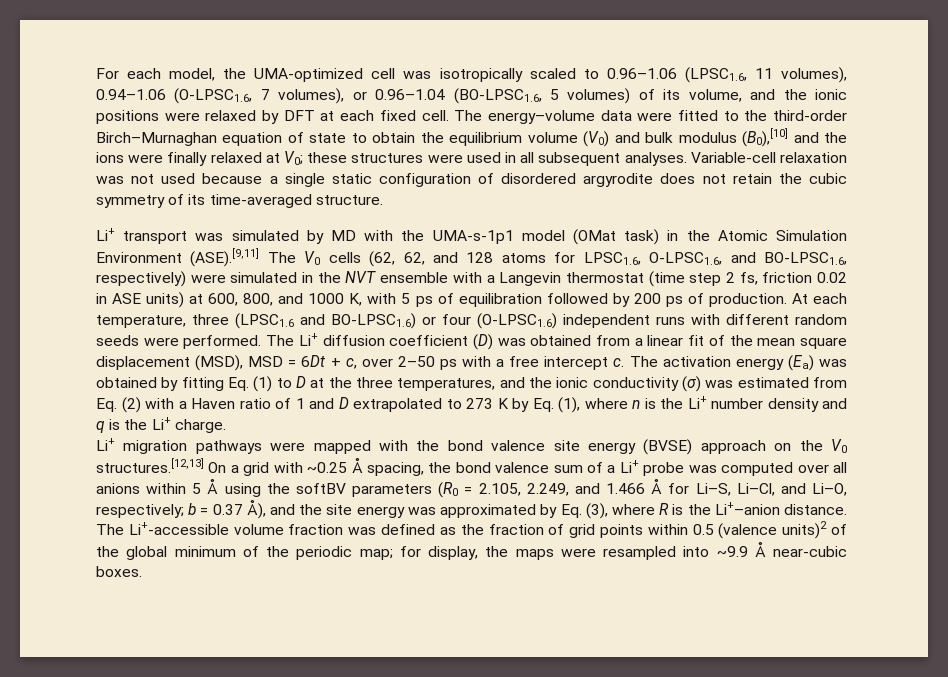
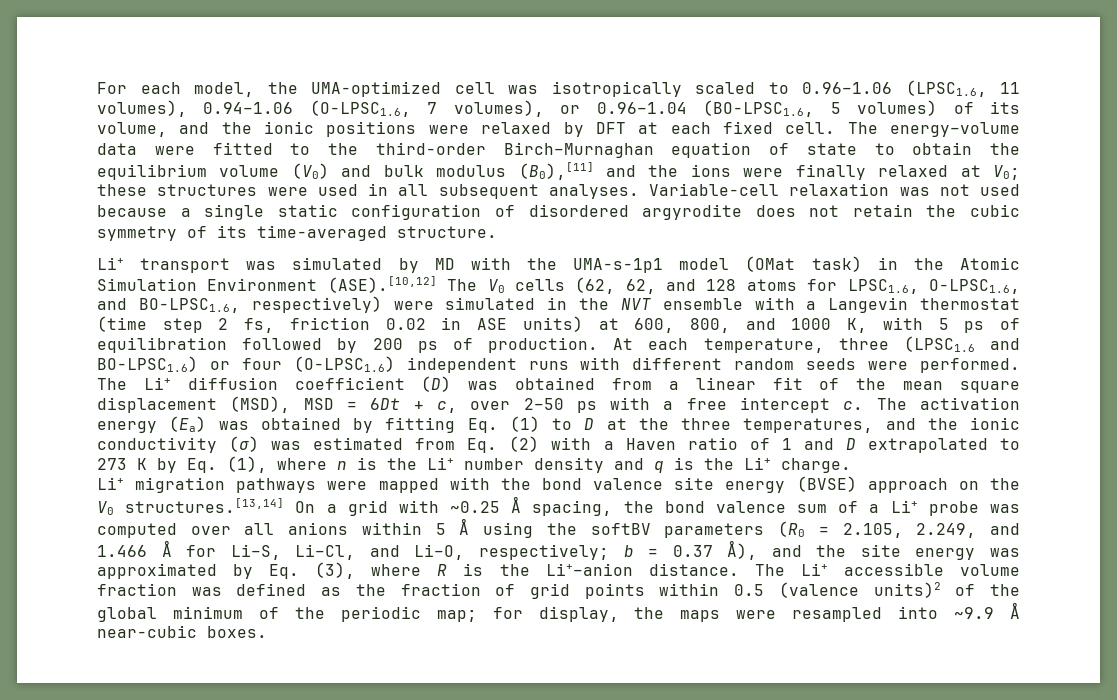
- The energy–volume data were fitted to the third-order Birch–Murnaghan equation of state to obtain the equilibrium volume (V0) and bulk modulus (B0),[10] and the ions were finally relaxed at V0; these structures were used in all subsequent analyses.
+ The energy–volume data were fitted to the third-order Birch–Murnaghan equation of state to obtain the equilibrium volume (V0) and bulk modulus (B0),[11] and the ions were finally relaxed at V0; these structures were used in all subsequent analyses.
- Li+ transport was simulated by MD with the UMA-s-1p1 model (OMat task) in the Atomic Simulation Environment (ASE).[9,11] The V0 cells (62, 62, and 128 atoms for LPSC1.6, O-LPSC1.6, and BO-LPSC1.6, respectively) were simulated in the NVT ensemble with a Langevin thermostat (time step 2 fs, friction 0.02 in ASE units) at 600, 800, and 1000 K, with 5 ps of equilibration followed by 200 ps of production.
+ Li+ transport was simulated by MD with the UMA-s-1p1 model (OMat task) in the Atomic Simulation Environment (ASE).[10,12] The V0 cells (62, 62, and 128 atoms for LPSC1.6, O-LPSC1.6, and BO-LPSC1.6, respectively) were simulated in the NVT ensemble with a Langevin thermostat (time step 2 fs, friction 0.02 in ASE units) at 600, 800, and 1000 K, with 5 ps of equilibration followed by 200 ps of production.
- Li+ migration pathways were mapped with the bond valence site energy (BVSE) approach on the V0 structures.[12,13] On a grid with ~0.25 Å spacing, the bond valence sum of a Li+ probe was computed over all anions within 5 Å using the softBV parameters (R0 = 2.105, 2.249, and 1.466 Å for Li–S, Li–Cl, and Li–O, respectively;
+ Li+ migration pathways were mapped with the bond valence site energy (BVSE) approach on the V0 structures.[13,14] On a grid with ~0.25 Å spacing, the bond valence sum of a Li+ probe was computed over all anions within 5 Å using the softBV parameters (R0 = 2.105, 2.249, and 1.466 Å for Li–S, Li–Cl, and Li–O, respectively;
- The Li+-accessible volume fraction was defined as the fraction of grid points within 0.5 (valence units)2 of the global minimum of the periodic map; for display, the maps were resampled into ~9.9 Å near-cubic boxes.
+ The Li+ accessible volume fraction was defined as the fraction of grid points within 0.5 (valence units)2 of the global minimum of the periodic map; for display, the maps were resampled into ~9.9 Å near-cubic boxes.

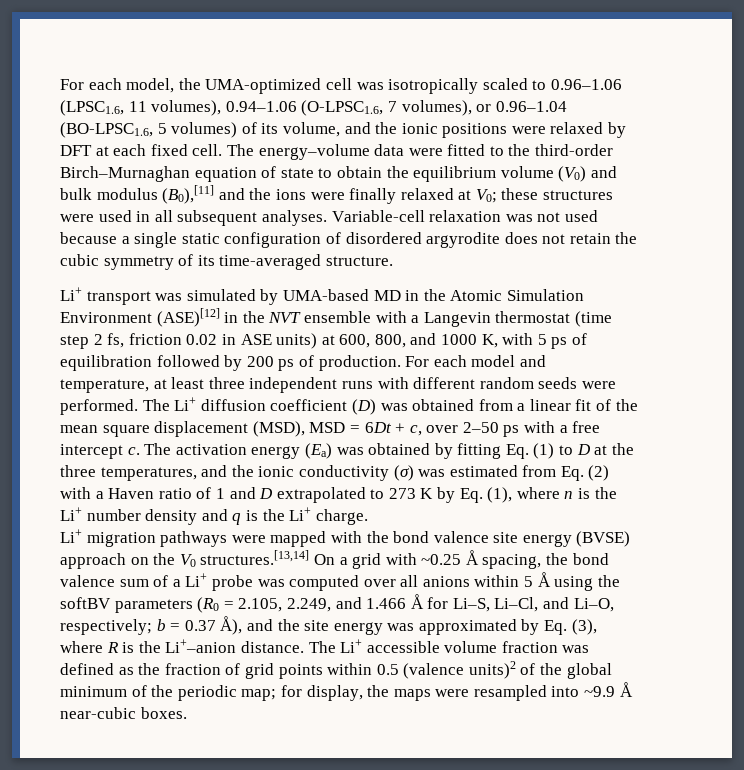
- Li+ transport was simulated by MD with the UMA-s-1p1 model (OMat task) in the Atomic Simulation Environment (ASE).[10,12] The V0 cells (62, 62, and 128 atoms for LPSC1.6, O-LPSC1.6, and BO-LPSC1.6, respectively) were simulated in the NVT ensemble with a Langevin thermostat (time step 2 fs, friction 0.02 in ASE units) at 600, 800, and 1000 K, with 5 ps of equilibration followed by 200 ps of production.
+ Li+ transport was simulated by UMA-based MD in the Atomic Simulation Environment (ASE)[12] in the NVT ensemble with a Langevin thermostat (time step 2 fs, friction 0.02 in ASE units) at 600, 800, and 1000 K, with 5 ps of equilibration followed by 200 ps of production.
- At each temperature, three (LPSC1.6 and BO-LPSC1.6) or four (O-LPSC1.6) independent runs with different random seeds were performed.
+ For each model and temperature, at least three independent runs with different random seeds were performed.

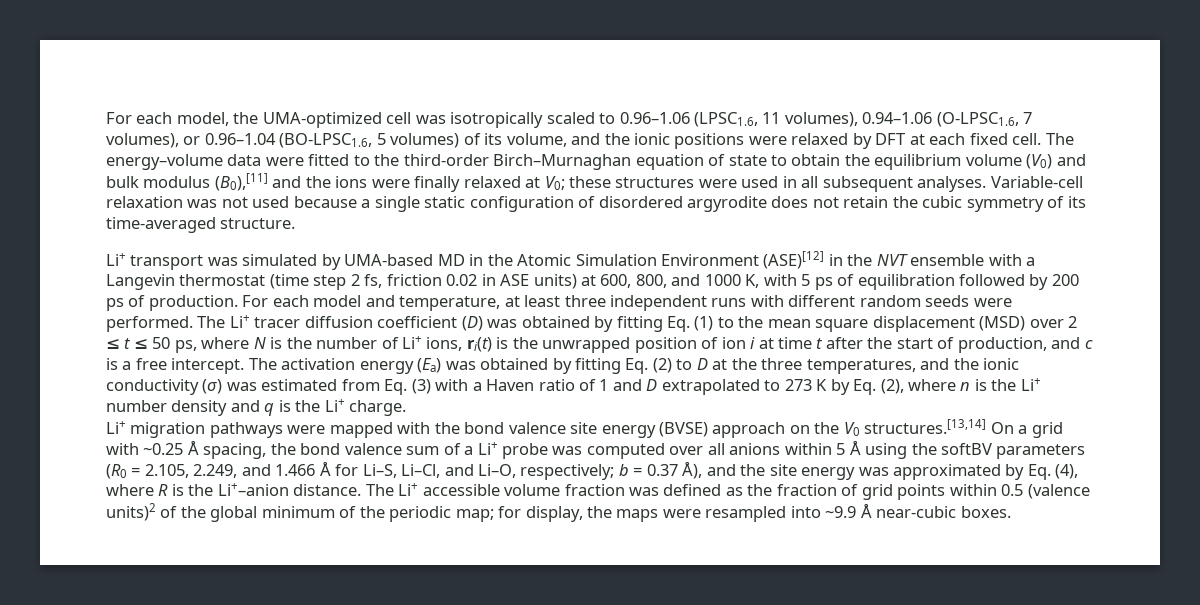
- The Li+ diffusion coefficient (D) was obtained from a linear fit of the mean square displacement (MSD), MSD = 6Dt + c, over 2–50 ps with a free intercept c.
+ The Li+ tracer diffusion coefficient (D) was obtained by fitting Eq. (1) to the mean square displacement (MSD) over 2 ≤ t ≤ 50 ps, where N is the number of Li+ ions, ri(t) is the unwrapped position of ion i at time t after the start of production, and c is a free intercept.
- The activation energy (Ea) was obtained by fitting Eq. (1) to D at the three temperatures, and the ionic conductivity (σ) was estimated from Eq. (2) with a Haven ratio of 1 and D extrapolated to 273 K by Eq. (1), where n is the Li+ number density and q is the Li+ charge.
+ The activation energy (Ea) was obtained by fitting Eq. (2) to D at the three temperatures, and the ionic conductivity (σ) was estimated from Eq. (3) with a Haven ratio of 1 and D extrapolated to 273 K by Eq. (2), where n is the Li+ number density and q is the Li+ charge.
- b = 0.37 Å), and the site energy was approximated by Eq. (3), where R is the Li+–anion distance.
+ b = 0.37 Å), and the site energy was approximated by Eq. (4), where R is the Li+–anion distance.

